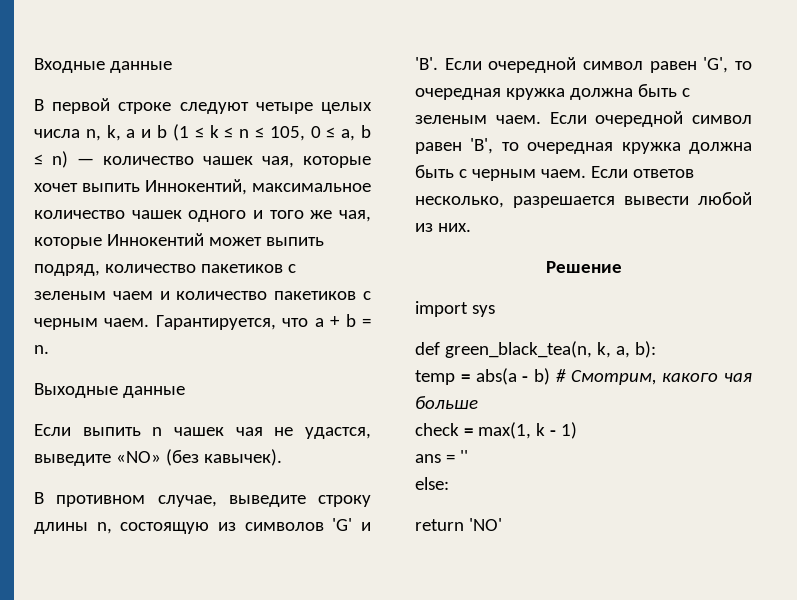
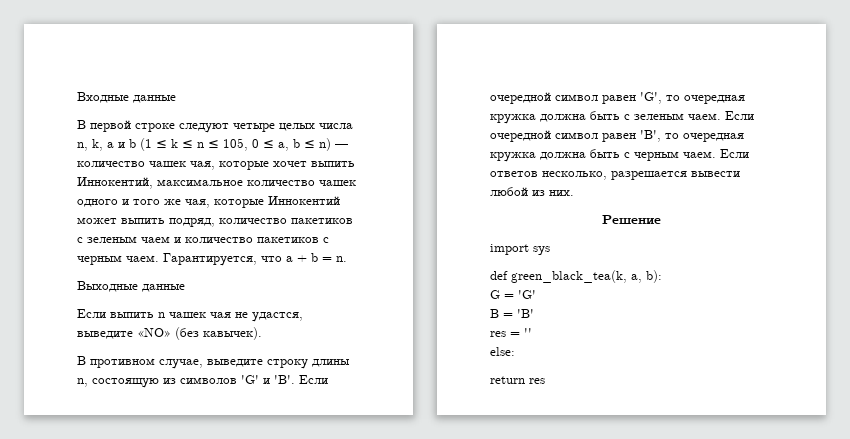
- def green_black_tea(n, k, a, b):
+ def green_black_tea(k, a, b):
- temp = abs(a - b) # Смотрим, какого чая больше
- check = max(1, k - 1)
- ans = ''
+ G = 'G'
+ B = 'B'
+ res = ''
- return 'NO'
+ return res

